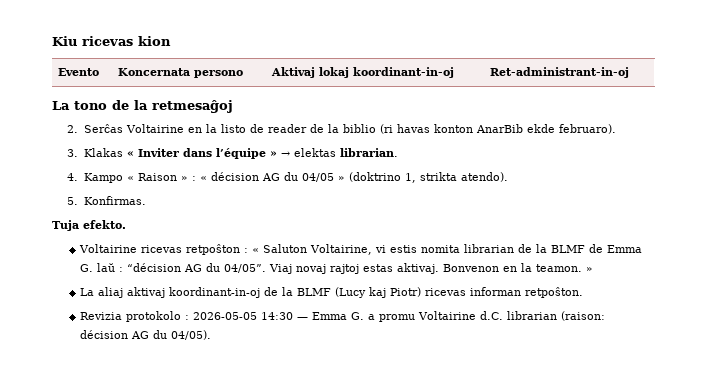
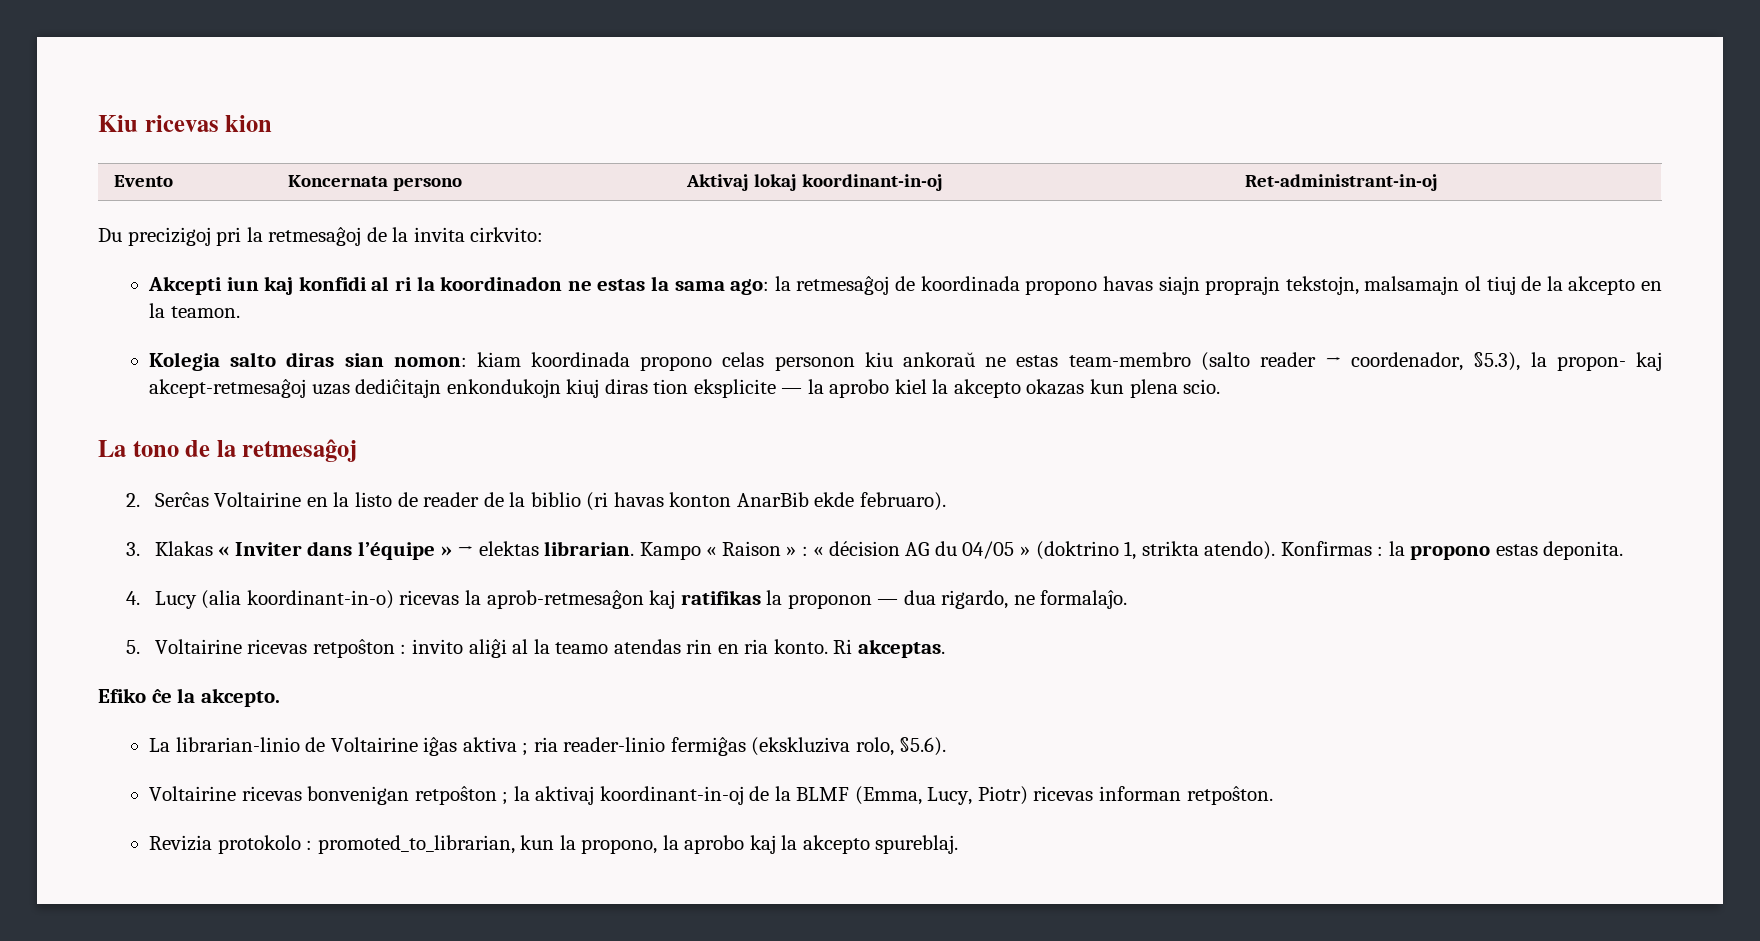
+ Du precizigoj pri la retmesaĝoj de la invita cirkvito:
+ Akcepti iun kaj konfidi al ri la koordinadon ne estas la sama ago: la retmesaĝoj de koordinada propono havas siajn proprajn tekstojn, malsamajn ol tiuj de la akcepto en la teamon.
+ Kolegia salto diras sian nomon: kiam koordinada propono celas personon kiu ankoraŭ ne estas team-membro (salto reader → coordenador, §5.3), la propon- kaj akcept-retmesaĝoj uzas dediĉitajn enkondukojn kiuj diras tion eksplicite — la aprobo kiel la akcepto okazas kun plena scio.
- 3. Klakas « Inviter dans l’équipe » → elektas librarian.
- 4. Kampo « Raison » : « décision AG du 04/05 » (doktrino 1, strikta atendo).
- 5. Konfirmas.
- Tuja efekto.
- Voltairine ricevas retpoŝton : « Saluton Voltairine, vi estis nomita librarian de la BLMF de Emma G. laŭ : “décision AG du 04/05”. Viaj novaj rajtoj estas aktivaj. Bonvenon en la teamon. »
- La aliaj aktivaj koordinant-in-oj de la BLMF (Lucy kaj Piotr) ricevas informan retpoŝton.
+ 3. Klakas « Inviter dans l’équipe » → elektas librarian. Kampo « Raison » : « décision AG du 04/05 » (doktrino 1, strikta atendo). Konfirmas : la propono estas deponita.
+ 4. Lucy (alia koordinant-in-o) ricevas la aprob-retmesaĝon kaj ratifikas la proponon — dua rigardo, ne formalaĵo.
+ 5. Voltairine ricevas retpoŝton : invito aliĝi al la teamo atendas rin en ria konto. Ri akceptas.
+ Efiko ĉe la akcepto.
+ La librarian-linio de Voltairine iĝas aktiva ; ria reader-linio fermiĝas (ekskluziva rolo, §5.6).
+ Voltairine ricevas bonvenigan retpoŝton ; la aktivaj koordinant-in-oj de la BLMF (Emma, Lucy, Piotr) ricevas informan retpoŝton.
- Revizia protokolo : 2026-05-05 14:30 — Emma G. a promu Voltairine d.C. librarian (raison: décision AG du 04/05).
+ Revizia protokolo : promoted_to_librarian, kun la propono, la aprobo kaj la akcepto spureblaj.

